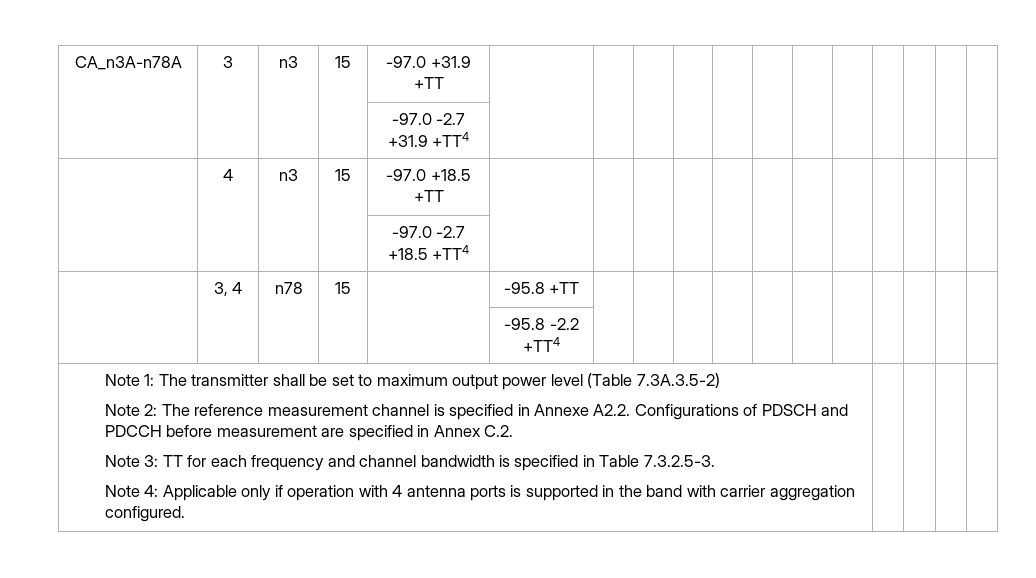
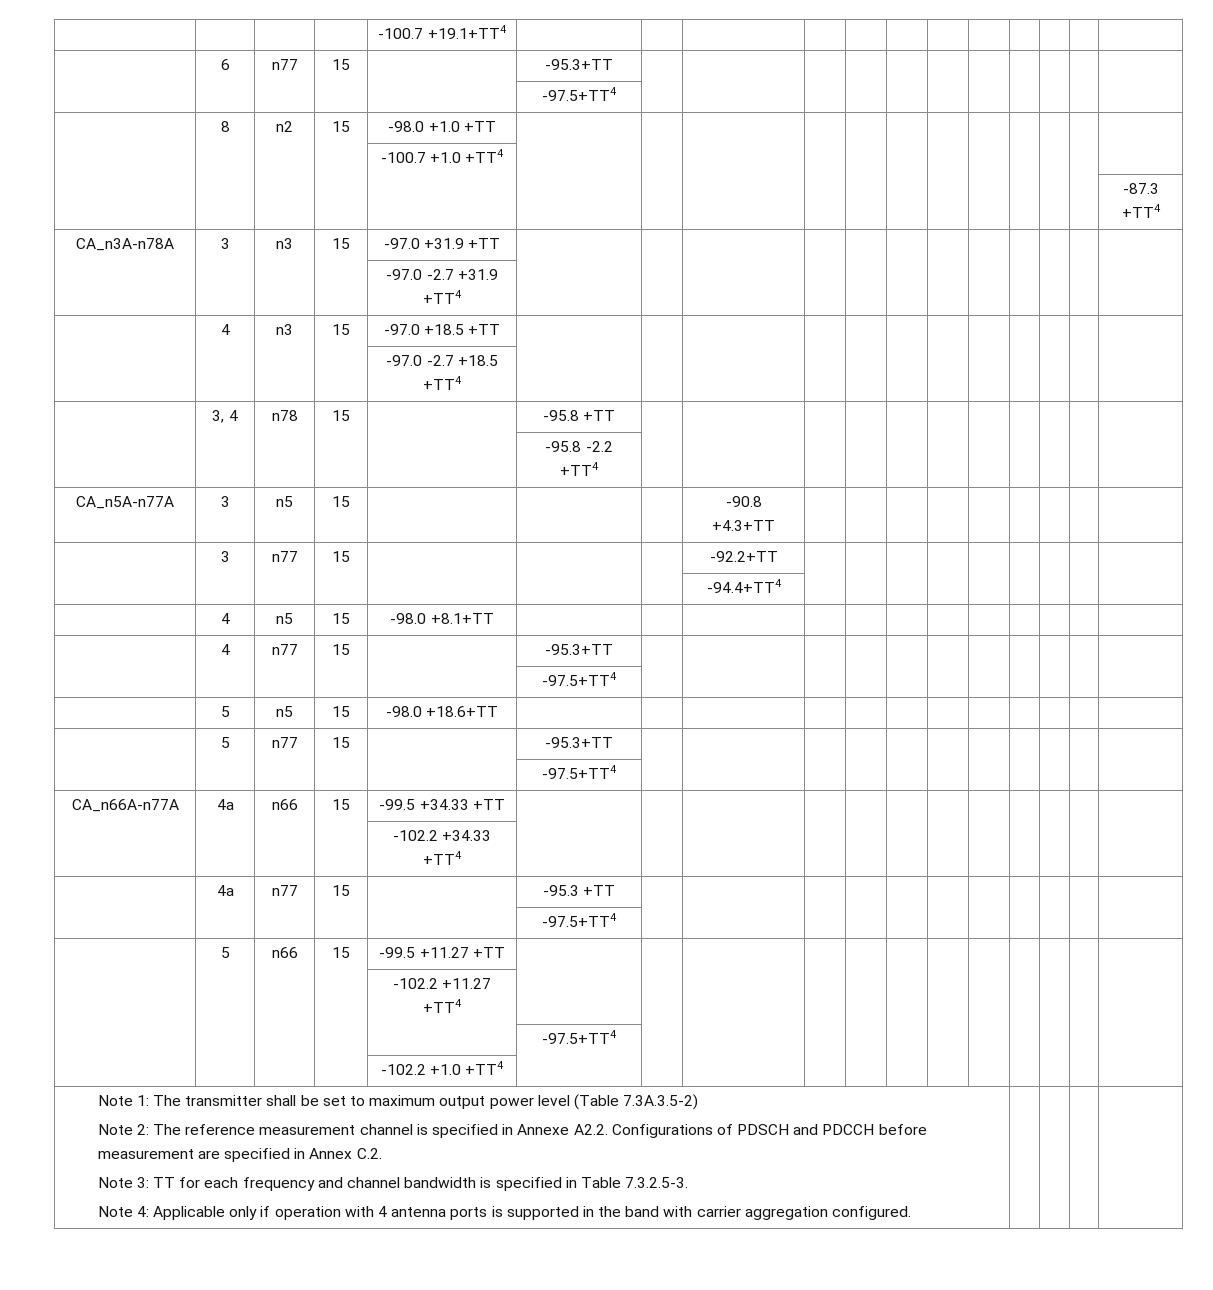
+ | | | | -100.7 +19.1+TT4 | | | | | | | | | | | |
+ | 6 | n77 | 15 | | -95.3+TT | | | | | | | | | | |
+ | | | | | -97.5+TT4 | | | | | | | | | | |
+ | 8 | n2 | 15 | -98.0 +1.0 +TT | | | | | | | | | | | |
+ | | | | -100.7 +1.0 +TT4 | | | | | | | | | | | |
+ | | | | | | | | | | | | | | | | -87.3 +TT4
+ CA_n5A-n77A | 3 | n5 | 15 | | | | -90.8 +4.3+TT | | | | | | | | |
+ | 3 | n77 | 15 | | | | -92.2+TT | | | | | | | | |
+ | | | | | | | -94.4+TT4 | | | | | | | | |
+ | 4 | n5 | 15 | -98.0 +8.1+TT | | | | | | | | | | | |
+ | 4 | n77 | 15 | | -95.3+TT | | | | | | | | | | |
+ | | | | | -97.5+TT4 | | | | | | | | | | |
+ | 5 | n5 | 15 | -98.0 +18.6+TT | | | | | | | | | | | |
+ | 5 | n77 | 15 | | -95.3+TT | | | | | | | | | | |
+ | | | | | -97.5+TT4 | | | | | | | | | | |
+ CA_n66A-n77A | 4a | n66 | 15 | -99.5 +34.33 +TT | | | | | | | | | | | |
+ | | | | -102.2 +34.33 +TT4 | | | | | | | | | | | |
+ | 4a | n77 | 15 | | -95.3 +TT | | | | | | | | | | |
+ | | | | | -97.5+TT4 | | | | | | | | | | |
+ | 5 | n66 | 15 | -99.5 +11.27 +TT | | | | | | | | | | | |
+ | | | | -102.2 +11.27 +TT4 | | | | | | | | | | | |
+ | | | | | -97.5+TT4 | | | | | | | | | | |
+ | | | | -102.2 +1.0 +TT4 | | | | | | | | | | | |

